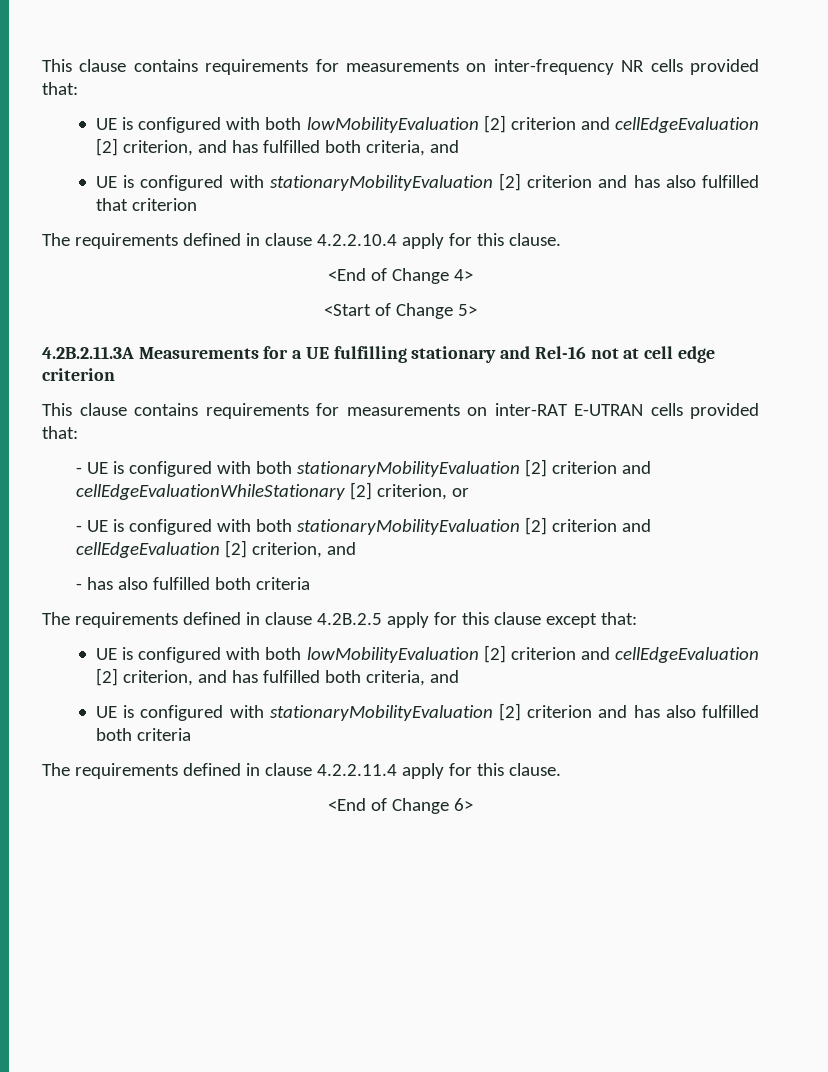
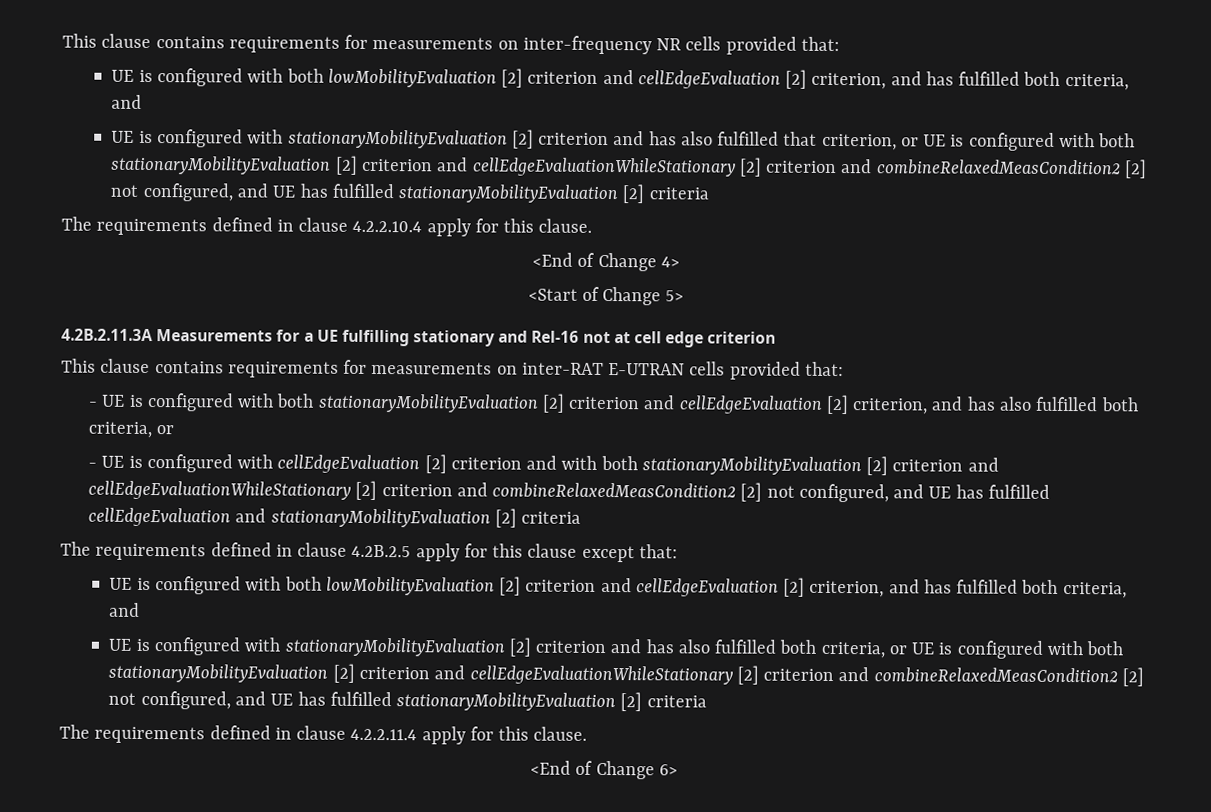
- UE is configured with stationaryMobilityEvaluation [2] criterion and has also fulfilled that criterion
+ UE is configured with stationaryMobilityEvaluation [2] criterion and has also fulfilled that criterion, or UE is configured with both stationaryMobilityEvaluation [2] criterion and cellEdgeEvaluationWhileStationary [2] criterion and combineRelaxedMeasCondition2 [2] not configured, and UE has fulfilled stationaryMobilityEvaluation [2] criteria
- - UE is configured with both stationaryMobilityEvaluation [2] criterion and cellEdgeEvaluationWhileStationary [2] criterion, or
+ - UE is configured with both stationaryMobilityEvaluation [2] criterion and cellEdgeEvaluation [2] criterion, and has also fulfilled both criteria, or
- - UE is configured with both stationaryMobilityEvaluation [2] criterion and cellEdgeEvaluation [2] criterion, and
- - has also fulfilled both criteria
+ - UE is configured with cellEdgeEvaluation [2] criterion and with both stationaryMobilityEvaluation [2] criterion and cellEdgeEvaluationWhileStationary [2] criterion and combineRelaxedMeasCondition2 [2] not configured, and UE has fulfilled cellEdgeEvaluation and stationaryMobilityEvaluation [2] criteria
- UE is configured with stationaryMobilityEvaluation [2] criterion and has also fulfilled both criteria
+ UE is configured with stationaryMobilityEvaluation [2] criterion and has also fulfilled both criteria, or UE is configured with both stationaryMobilityEvaluation [2] criterion and cellEdgeEvaluationWhileStationary [2] criterion and combineRelaxedMeasCondition2 [2] not configured, and UE has fulfilled stationaryMobilityEvaluation [2] criteria

